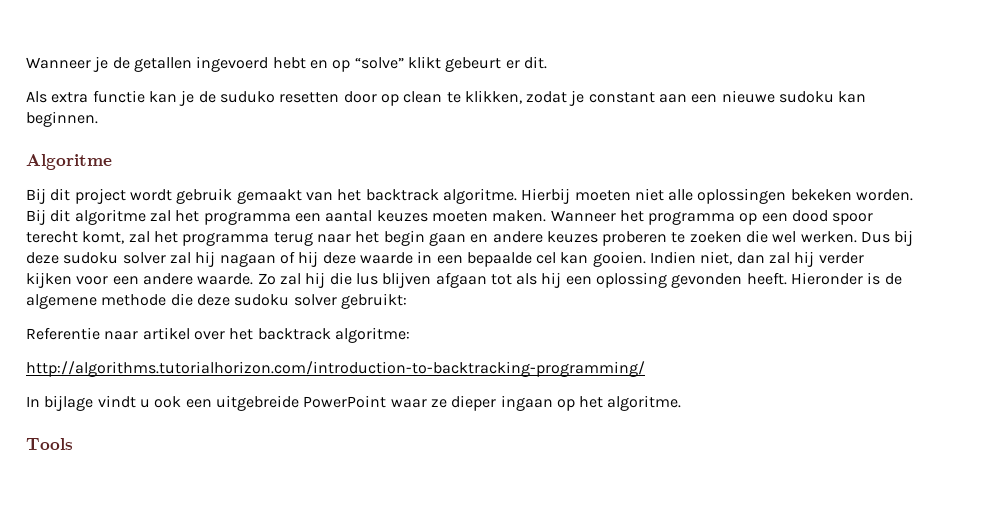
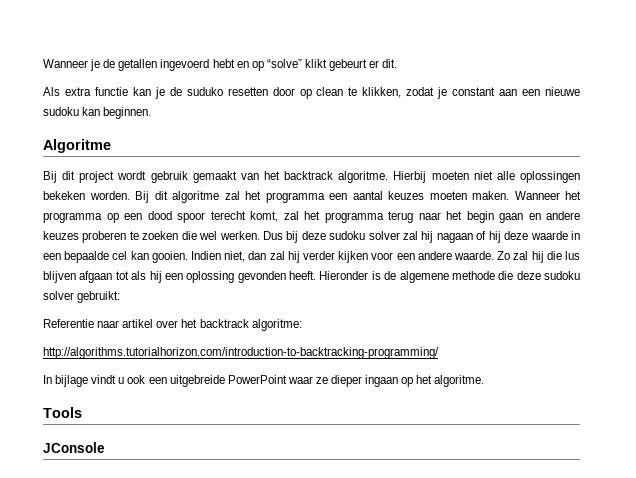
+ JConsole

